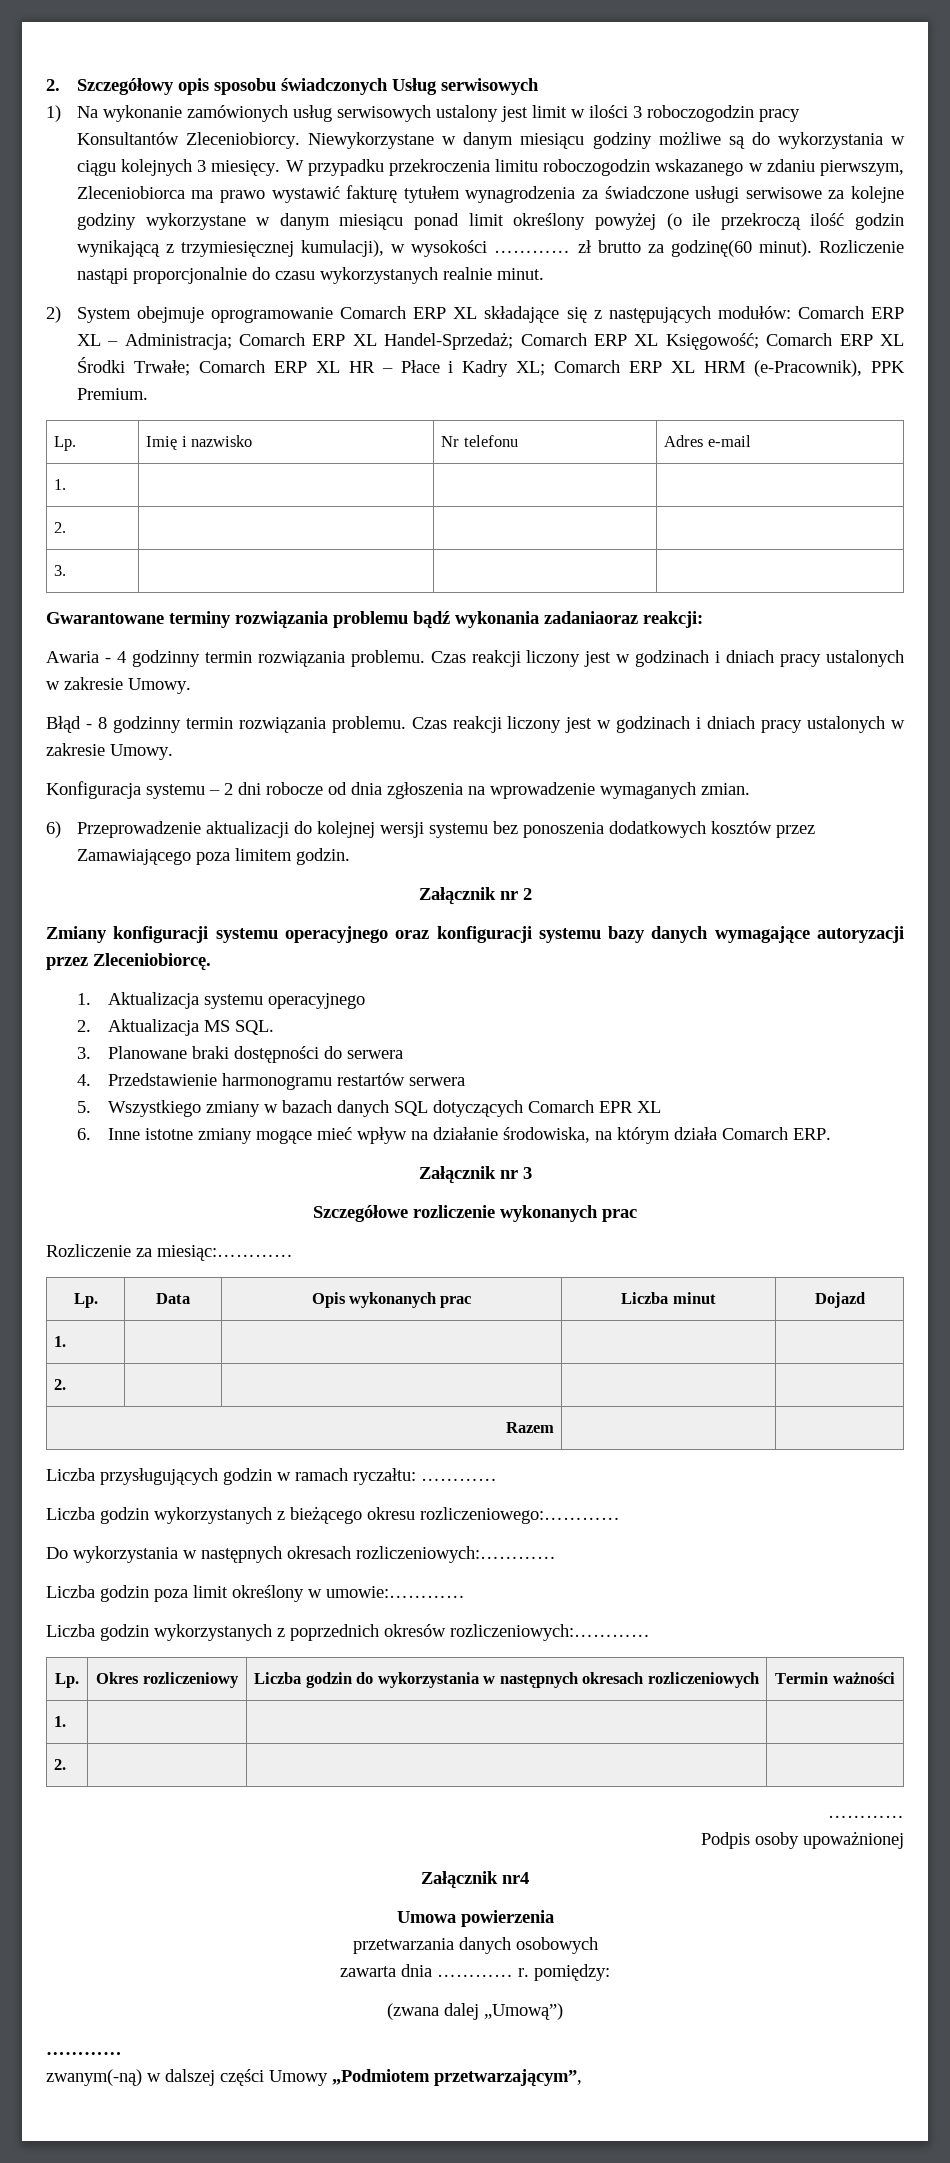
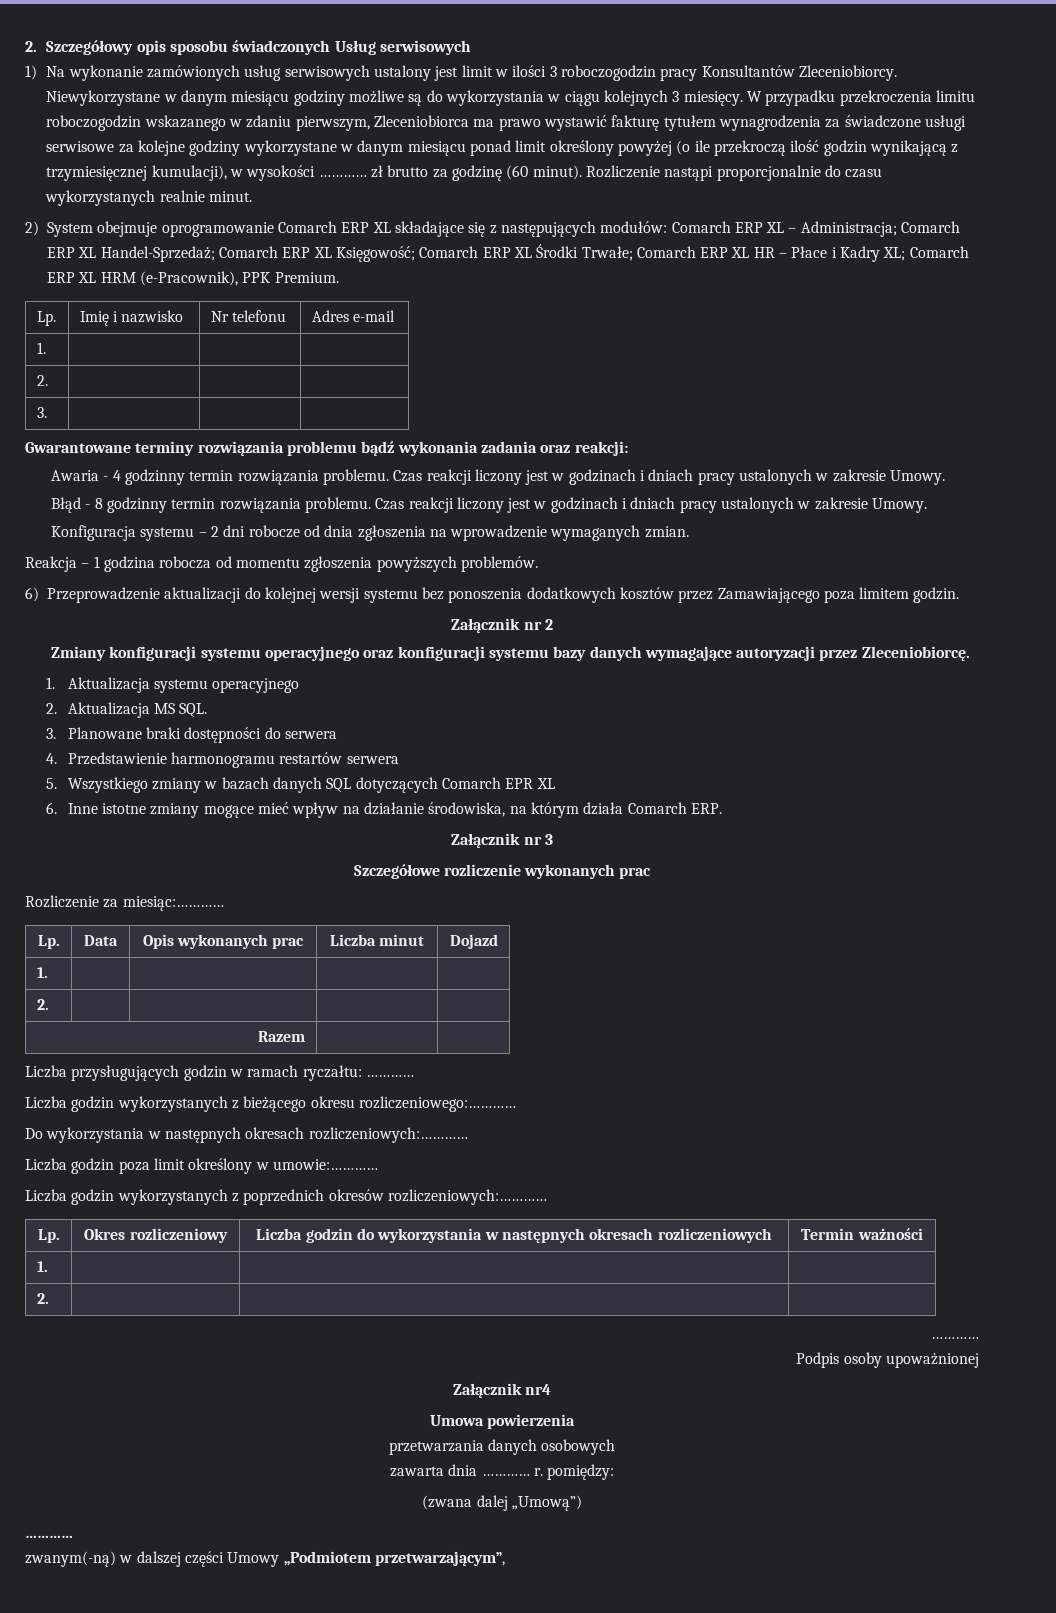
- W przypadku przekroczenia limitu roboczogodzin wskazanego w zdaniu pierwszym, Zleceniobiorca ma prawo wystawić fakturę tytułem wynagrodzenia za świadczone usługi serwisowe za kolejne godziny wykorzystane w danym miesiącu ponad limit określony powyżej (o ile przekroczą ilość godzin wynikającą z trzymiesięcznej kumulacji), w wysokości ………… zł brutto za godzinę(60 minut).
+ W przypadku przekroczenia limitu roboczogodzin wskazanego w zdaniu pierwszym, Zleceniobiorca ma prawo wystawić fakturę tytułem wynagrodzenia za świadczone usługi serwisowe za kolejne godziny wykorzystane w danym miesiącu ponad limit określony powyżej (o ile przekroczą ilość godzin wynikającą z trzymiesięcznej kumulacji), w wysokości ………… zł brutto za godzinę (60 minut).
- Gwarantowane terminy rozwiązania problemu bądź wykonania zadaniaoraz reakcji:
+ Gwarantowane terminy rozwiązania problemu bądź wykonania zadania oraz reakcji:
+ Reakcja – 1 godzina robocza od momentu zgłoszenia powyższych problemów.

